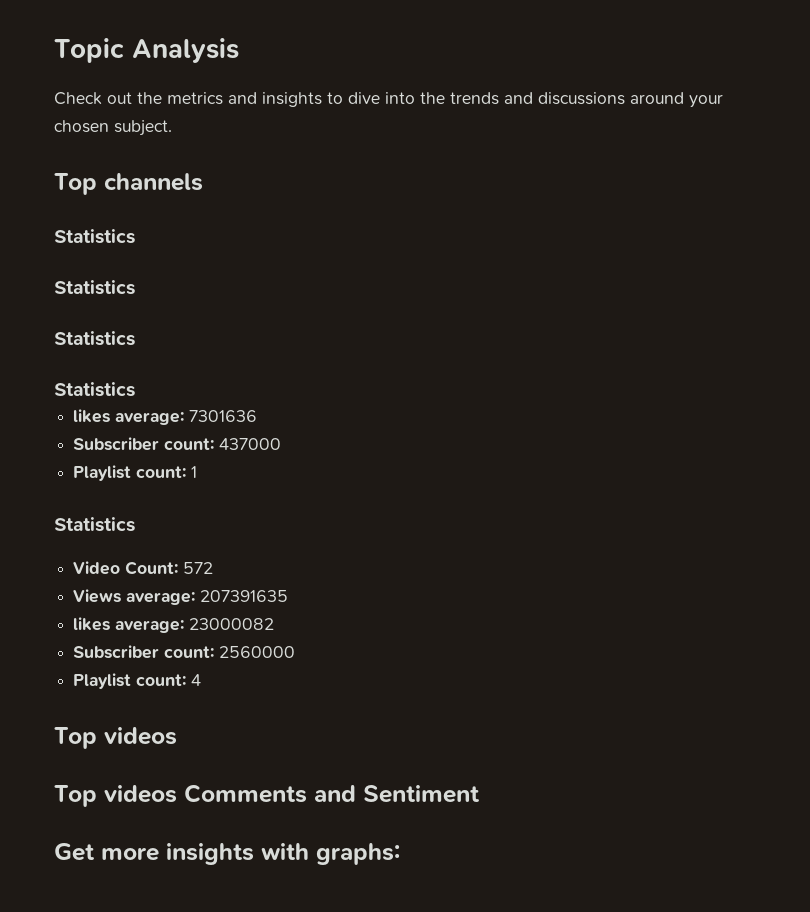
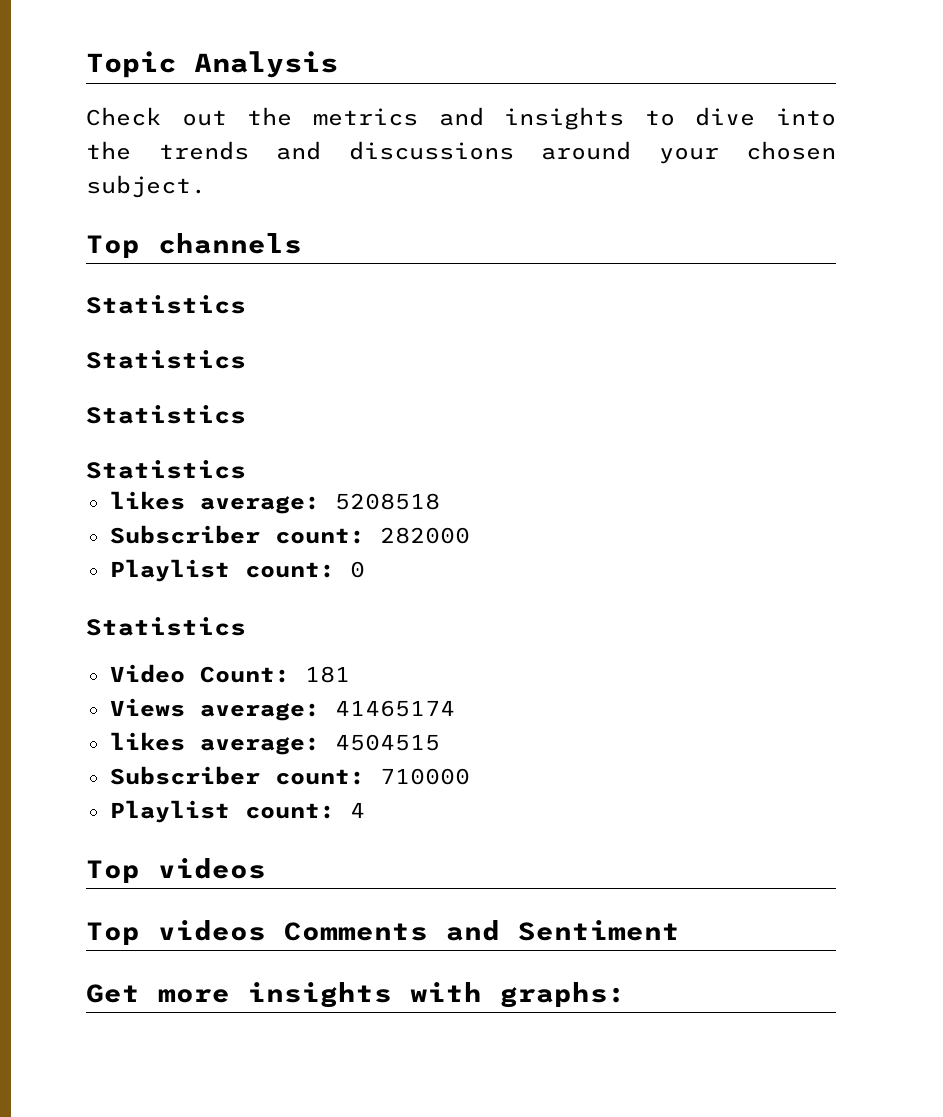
- likes average: 7301636
- Subscriber count: 437000
- Playlist count: 1
+ likes average: 5208518
+ Subscriber count: 282000
+ Playlist count: 0
- Video Count: 572
+ Video Count: 181
- Views average: 207391635
- likes average: 23000082
- Subscriber count: 2560000
+ Views average: 41465174
+ likes average: 4504515
+ Subscriber count: 710000

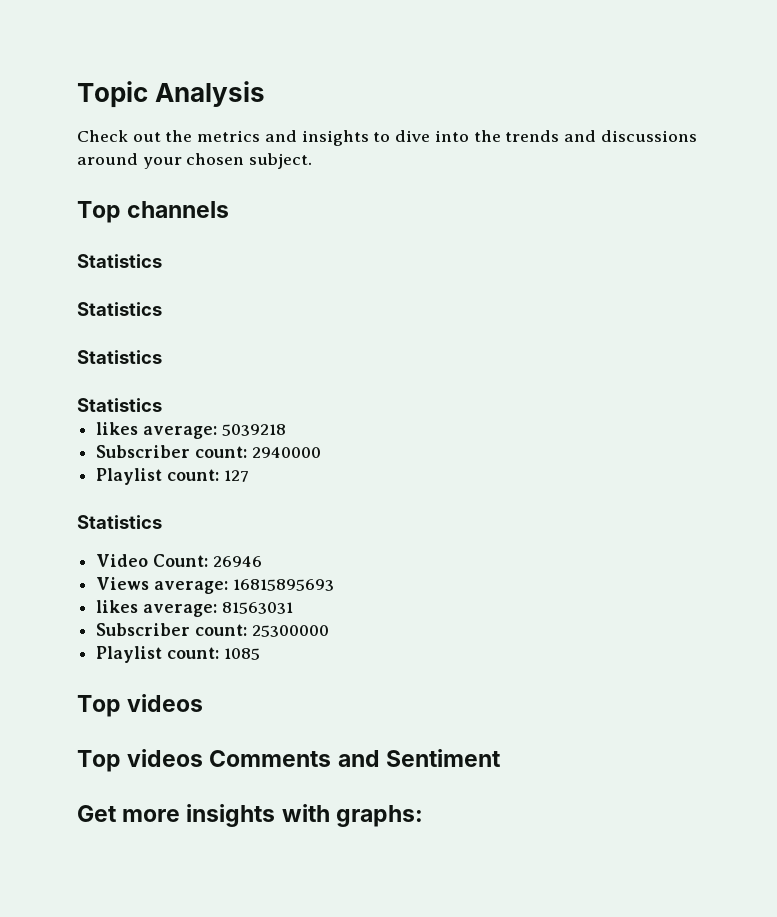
- likes average: 5208518
- Subscriber count: 282000
- Playlist count: 0
+ likes average: 5039218
+ Subscriber count: 2940000
+ Playlist count: 127
- Video Count: 181
+ Video Count: 26946
- Views average: 41465174
- likes average: 4504515
- Subscriber count: 710000
- Playlist count: 4
+ Views average: 16815895693
+ likes average: 81563031
+ Subscriber count: 25300000
+ Playlist count: 1085

